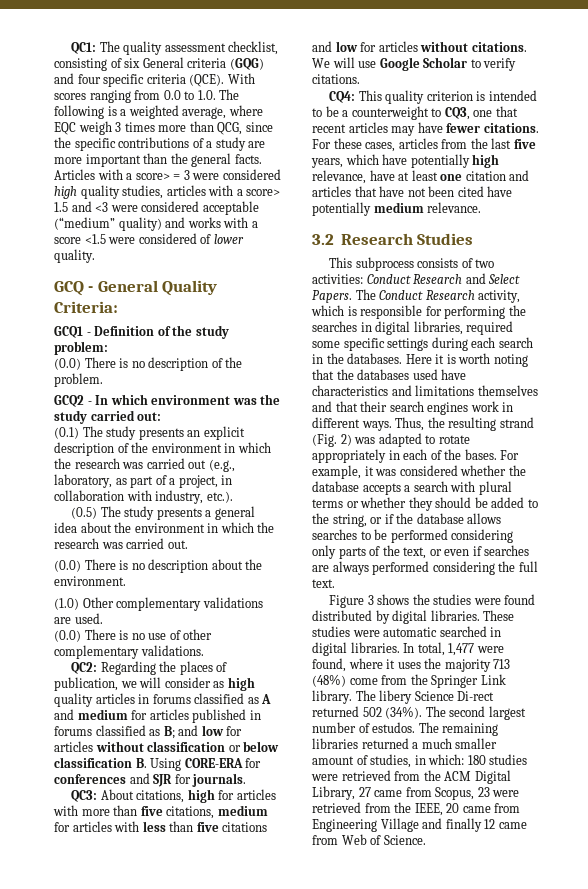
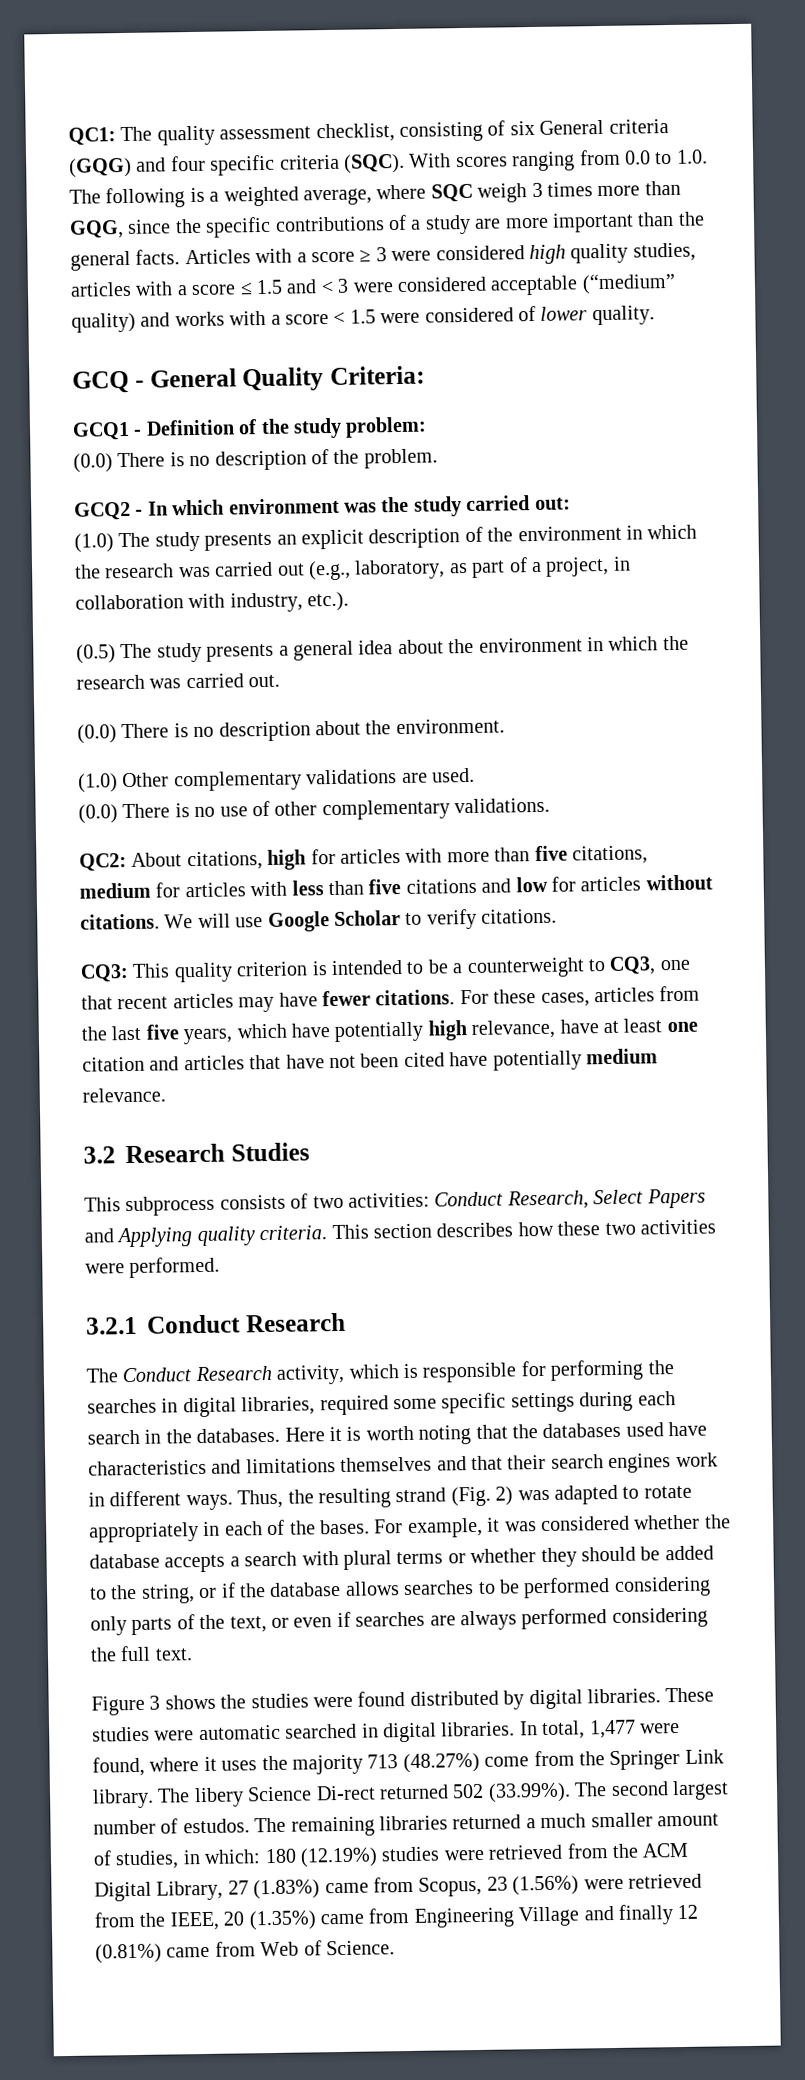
- QC1: The quality assessment checklist, consisting of six General criteria (GQG) and four specific criteria (QCE).
+ QC1: The quality assessment checklist, consisting of six General criteria (GQG) and four specific criteria (SQC).
- With scores ranging from 0.0 to 1.0. The following is a weighted average, where EQC weigh 3 times more than QCG, since the specific contributions of a study are more important than the general facts.
+ With scores ranging from 0.0 to 1.0. The following is a weighted average, where SQC weigh 3 times more than GQG, since the specific contributions of a study are more important than the general facts.
- Articles with a score> = 3 were considered high quality studies, articles with a score> 1.5 and <3 were considered acceptable (“medium” quality) and works with a score <1.5 were considered of lower quality.
+ Articles with a score ≥ 3 were considered high quality studies, articles with a score ≤ 1.5 and < 3 were considered acceptable (“medium” quality) and works with a score < 1.5 were considered of lower quality.
- (0.1) The study presents an explicit description of the environment in which the research was carried out (e.g., laboratory, as part of a project, in collaboration with industry, etc.).
+ (1.0) The study presents an explicit description of the environment in which the research was carried out (e.g., laboratory, as part of a project, in collaboration with industry, etc.).
- QC2: Regarding the places of publication, we will consider as high quality articles in forums classified as A and medium for articles published in forums classified as B; and low for articles without classification or below classification B. Using CORE-ERA for conferences and SJR for journals.
- QC3: About citations, high for articles with more than five citations, medium for articles with less than five citations and low for articles without citations.
+ QC2: About citations, high for articles with more than five citations, medium for articles with less than five citations and low for articles without citations.
- CQ4: This quality criterion is intended to be a counterweight to CQ3, one that recent articles may have fewer citations.
+ CQ3: This quality criterion is intended to be a counterweight to CQ3, one that recent articles may have fewer citations.
- This subprocess consists of two activities: Conduct Research and Select Papers. The Conduct Research activity, which is responsible for performing the searches in digital libraries, required some specific settings during each search in the databases.
+ This subprocess consists of two activities: Conduct Research, Select Papers and Applying quality criteria. This section describes how these two activities were performed.
+ 3.2.1 Conduct Research
+ The Conduct Research activity, which is responsible for performing the searches in digital libraries, required some specific settings during each search in the databases.
- In total, 1,477 were found, where it uses the majority 713 (48%) come from the Springer Link library.
+ In total, 1,477 were found, where it uses the majority 713 (48.27%) come from the Springer Link library.
- The libery Science Di-rect returned 502 (34%). The second largest number of estudos.
+ The libery Science Di-rect returned 502 (33.99%). The second largest number of estudos.
- The remaining libraries returned a much smaller amount of studies, in which: 180 studies were retrieved from the ACM Digital Library, 27 came from Scopus, 23 were retrieved from the IEEE, 20 came from Engineering Village and finally 12 came from Web of Science.
+ The remaining libraries returned a much smaller amount of studies, in which: 180 (12.19%) studies were retrieved from the ACM Digital Library, 27 (1.83%) came from Scopus, 23 (1.56%) were retrieved from the IEEE, 20 (1.35%) came from Engineering Village and finally 12 (0.81%) came from Web of Science.

